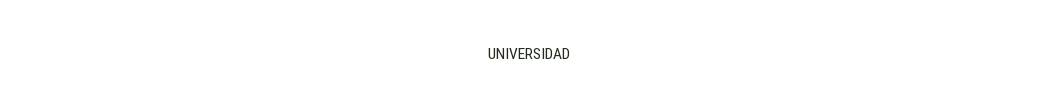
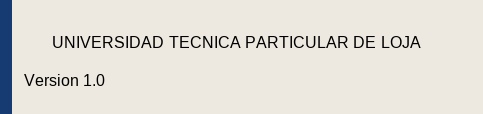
- UNIVERSIDAD
+ UNIVERSIDAD TECNICA PARTICULAR DE LOJA
+ Version 1.0

